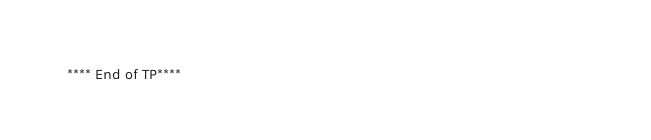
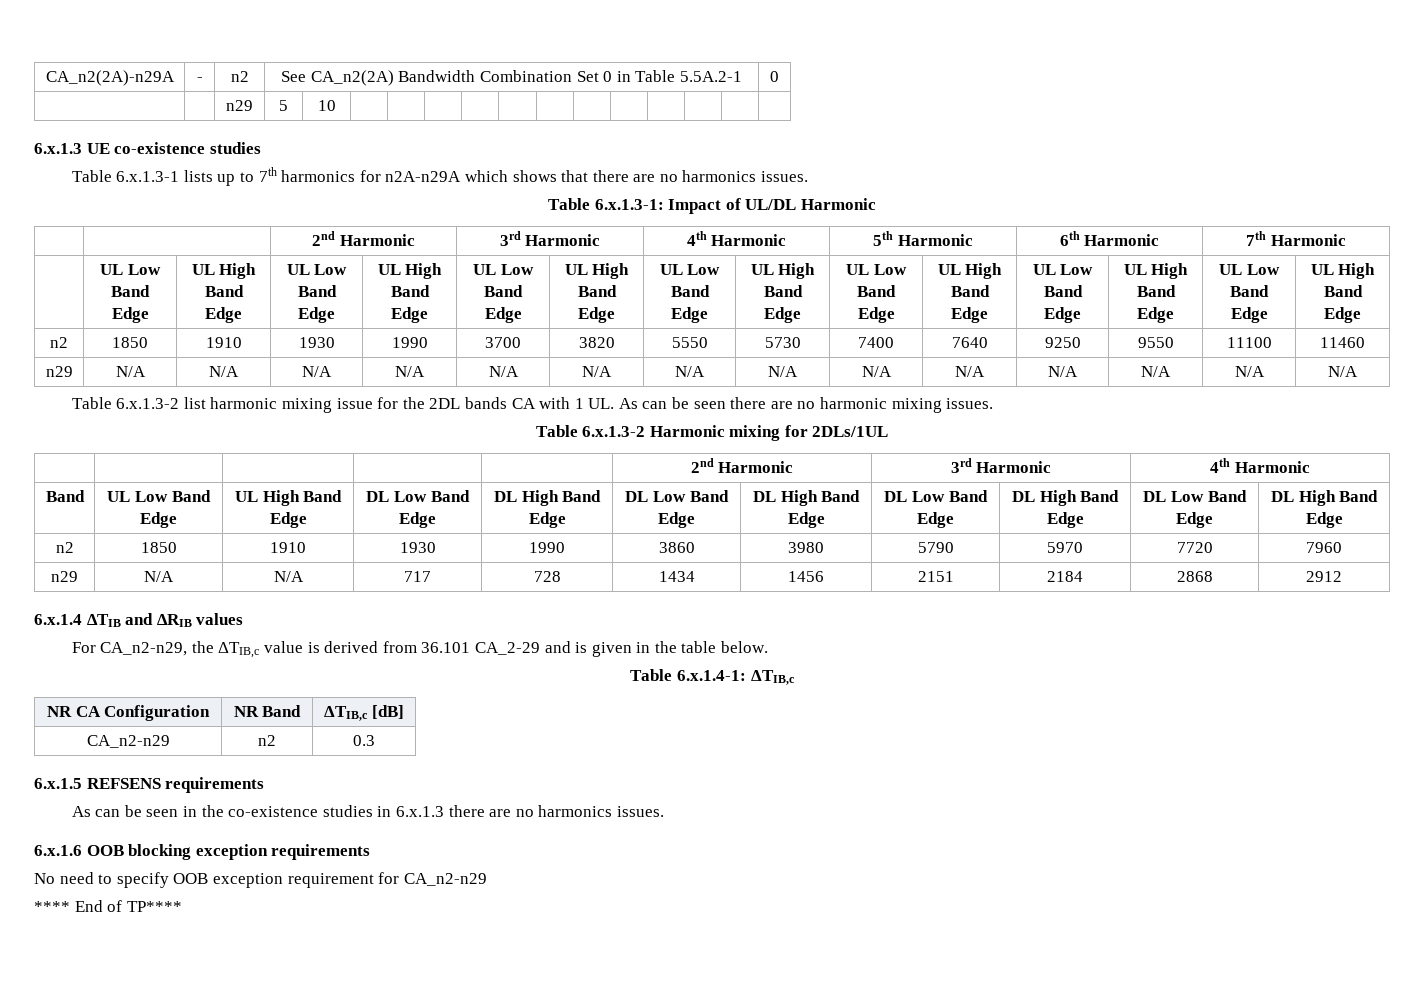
+ CA_n2(2A)-n29A | - | n2 | See CA_n2(2A) Bandwidth Combination Set 0 in Table 5.5A.2-1 | 0
+ | | n29 | 5 | 10 | | | | | | | | | | | |
+ 6.x.1.3 UE co-existence studies
+ Table 6.x.1.3-1 lists up to 7th harmonics for n2A-n29A which shows that there are no harmonics issues.
+ Table 6.x.1.3-1: Impact of UL/DL Harmonic
+ | | 2nd Harmonic | 3rd Harmonic | 4th Harmonic | 5th Harmonic | 6th Harmonic | 7th Harmonic
+ | UL Low Band Edge | UL High Band Edge | UL Low Band Edge | UL High Band Edge | UL Low Band Edge | UL High Band Edge | UL Low Band Edge | UL High Band Edge | UL Low Band Edge | UL High Band Edge | UL Low Band Edge | UL High Band Edge | UL Low Band Edge | UL High Band Edge
+ n2 | 1850 | 1910 | 1930 | 1990 | 3700 | 3820 | 5550 | 5730 | 7400 | 7640 | 9250 | 9550 | 11100 | 11460
+ n29 | N/A | N/A | N/A | N/A | N/A | N/A | N/A | N/A | N/A | N/A | N/A | N/A | N/A | N/A
+ Table 6.x.1.3-2 list harmonic mixing issue for the 2DL bands CA with 1 UL. As can be seen there are no harmonic mixing issues.
+ Table 6.x.1.3-2 Harmonic mixing for 2DLs/1UL
+ | | | | | 2nd Harmonic | 3rd Harmonic | 4th Harmonic
+ Band | UL Low Band Edge | UL High Band Edge | DL Low Band Edge | DL High Band Edge | DL Low Band Edge | DL High Band Edge | DL Low Band Edge | DL High Band Edge | DL Low Band Edge | DL High Band Edge
+ n2 | 1850 | 1910 | 1930 | 1990 | 3860 | 3980 | 5790 | 5970 | 7720 | 7960
+ n29 | N/A | N/A | 717 | 728 | 1434 | 1456 | 2151 | 2184 | 2868 | 2912
+ 6.x.1.4 ∆TIB and ∆RIB values
+ For CA_n2-n29, the ΔTIB,c value is derived from 36.101 CA_2-29 and is given in the table below.
+ Table 6.x.1.4-1: ΔTIB,c
+ NR CA Configuration | NR Band | ΔTIB,c [dB]
+ CA_n2-n29 | n2 | 0.3
+ 6.x.1.5 REFSENS requirements
+ As can be seen in the co-existence studies in 6.x.1.3 there are no harmonics issues.
+ 6.x.1.6 OOB blocking exception requirements
+ No need to specify OOB exception requirement for CA_n2-n29

